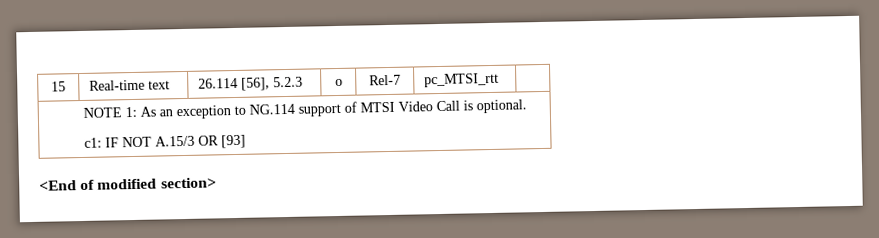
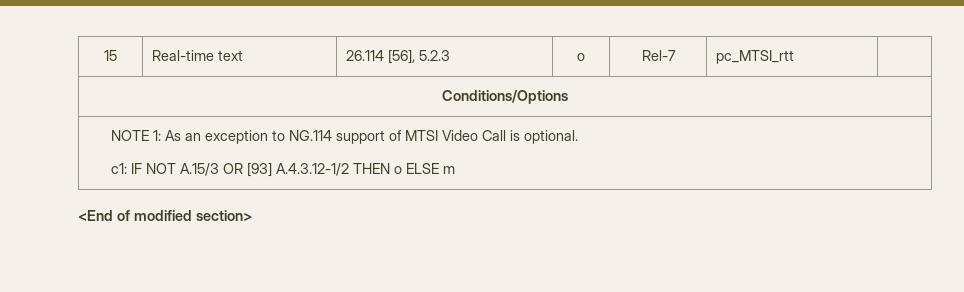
+ Conditions/Options
  NOTE 1: As an exception to NG.114 support of MTSI Video Call is optional.
- c1: IF NOT A.15/3 OR [93]
+ c1: IF NOT A.15/3 OR [93] A.4.3.12-1/2 THEN o ELSE m

